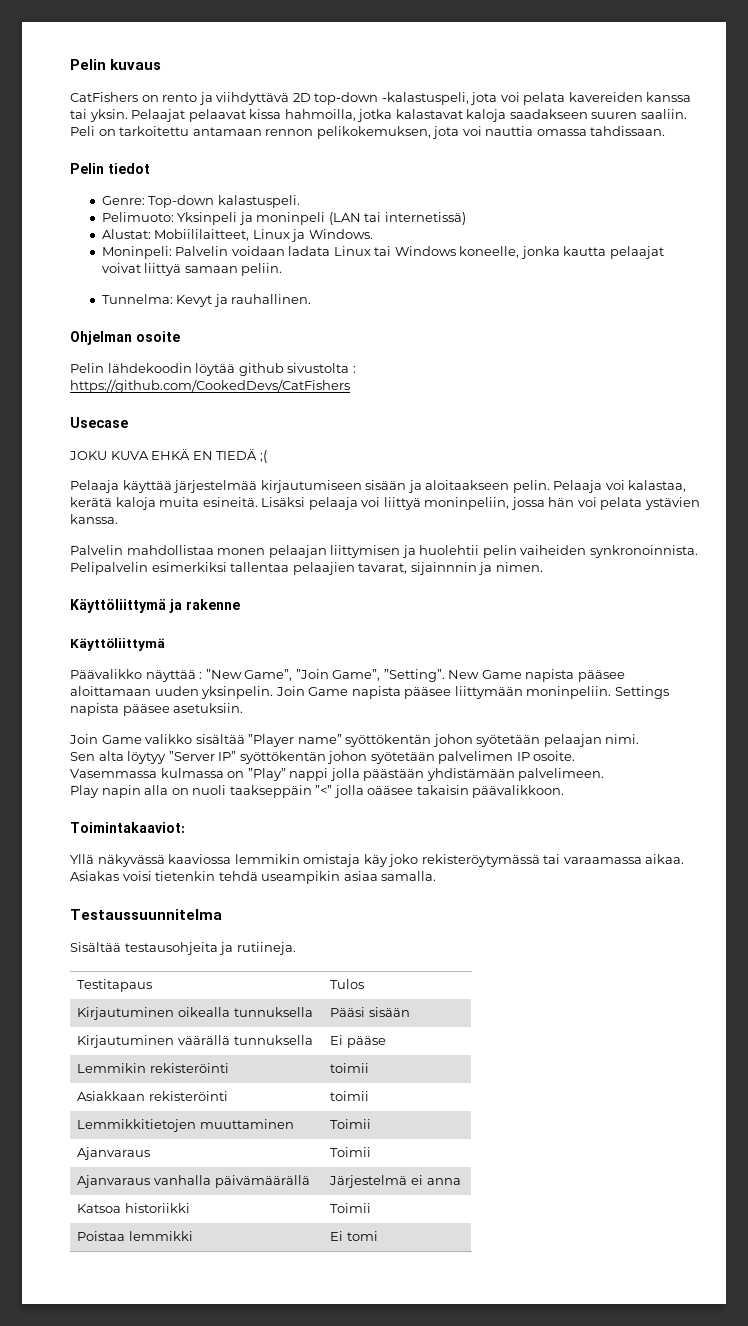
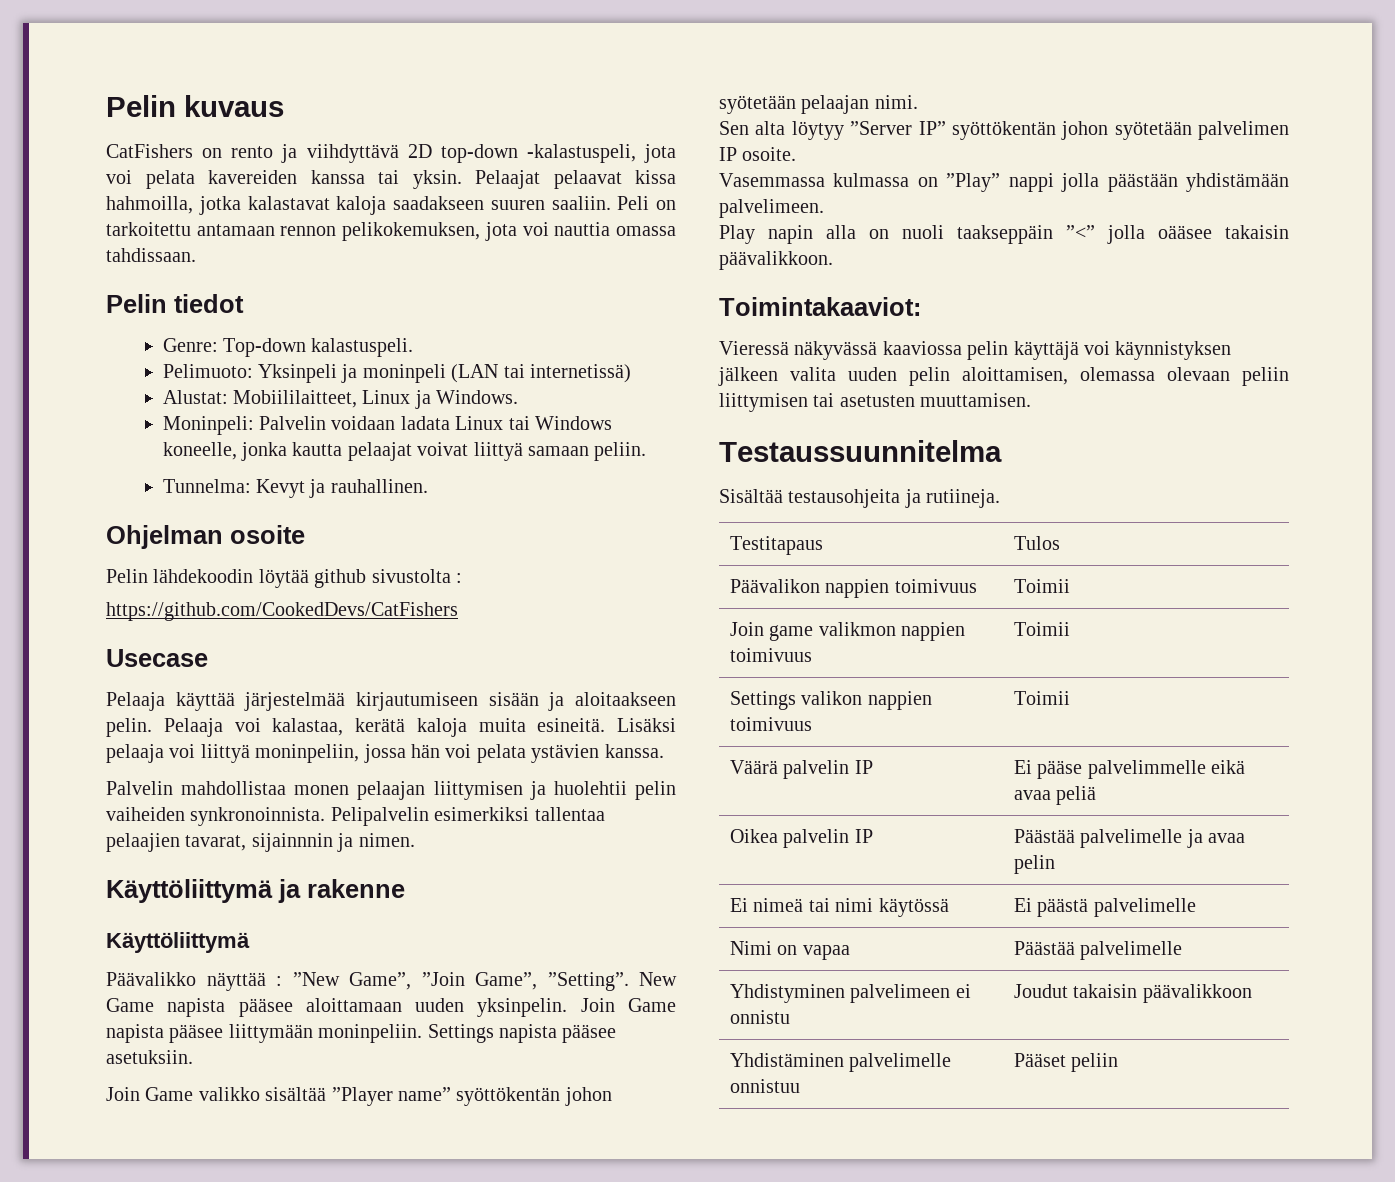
- JOKU KUVA EHKÄ EN TIEDÄ ;(
- Yllä näkyvässä kaaviossa lemmikin omistaja käy joko rekisteröytymässä tai varaamassa aikaa. Asiakas voisi tietenkin tehdä useampikin asiaa samalla.
+ Vieressä näkyvässä kaaviossa pelin käyttäjä voi käynnistyksen jälkeen valita uuden pelin aloittamisen, olemassa olevaan peliin liittymisen tai asetusten muuttamisen.
- Kirjautuminen oikealla tunnuksella | Pääsi sisään
- Kirjautuminen väärällä tunnuksella | Ei pääse
- Lemmikin rekisteröinti | toimii
- Asiakkaan rekisteröinti | toimii
- Lemmikkitietojen muuttaminen | Toimii
- Ajanvaraus | Toimii
- Ajanvaraus vanhalla päivämäärällä | Järjestelmä ei anna
- Katsoa historiikki | Toimii
- Poistaa lemmikki | Ei tomi
+ Päävalikon nappien toimivuus | Toimii
+ Join game valikmon nappien toimivuus | Toimii
+ Settings valikon nappien toimivuus | Toimii
+ Väärä palvelin IP | Ei pääse palvelimmelle eikä avaa peliä
+ Oikea palvelin IP | Päästää palvelimelle ja avaa pelin
+ Ei nimeä tai nimi käytössä | Ei päästä palvelimelle
+ Nimi on vapaa | Päästää palvelimelle
+ Yhdistyminen palvelimeen ei onnistu | Joudut takaisin päävalikkoon
+ Yhdistäminen palvelimelle onnistuu | Pääset peliin

